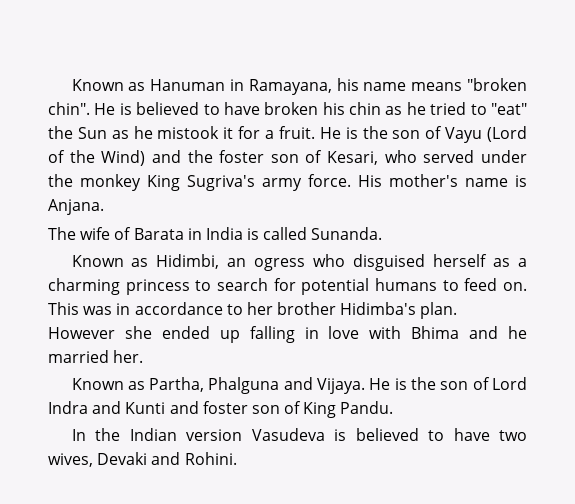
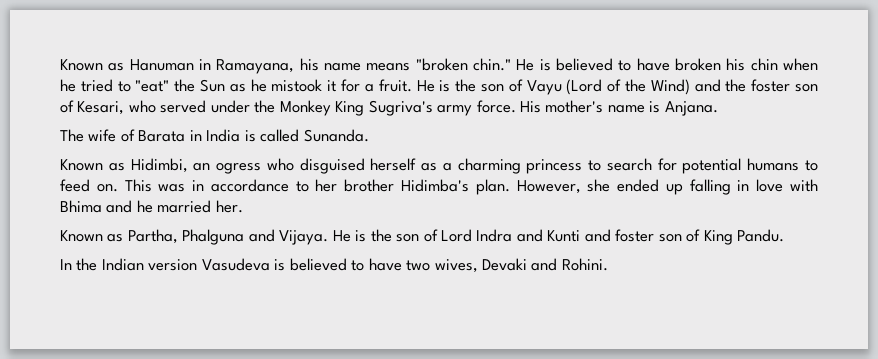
- Known as Hanuman in Ramayana, his name means "broken chin".
+ Known as Hanuman in Ramayana, his name means "broken chin."
- He is believed to have broken his chin as he tried to "eat" the Sun as he mistook it for a fruit.
+ He is believed to have broken his chin when he tried to "eat" the Sun as he mistook it for a fruit.
- He is the son of Vayu (Lord of the Wind) and the foster son of Kesari, who served under the monkey King Sugriva's army force.
+ He is the son of Vayu (Lord of the Wind) and the foster son of Kesari, who served under the Monkey King Sugriva's army force.
- However she ended up falling in love with Bhima and he married her.
+ However, she ended up falling in love with Bhima and he married her.

